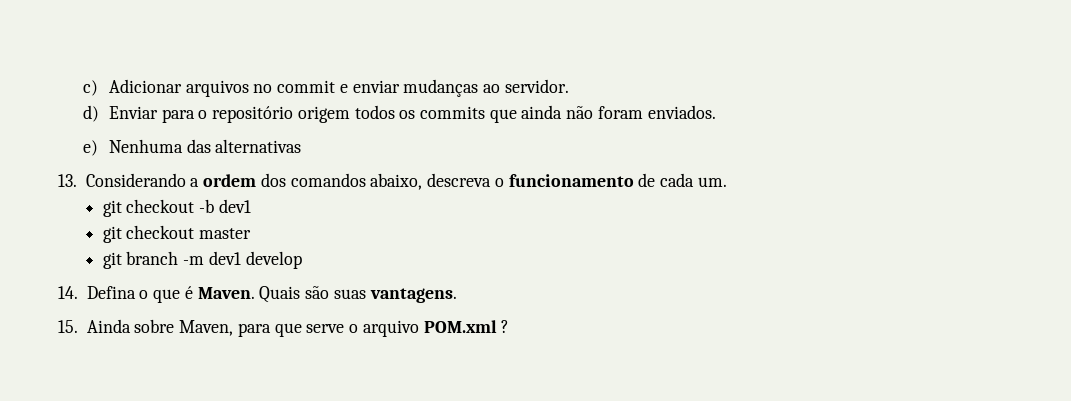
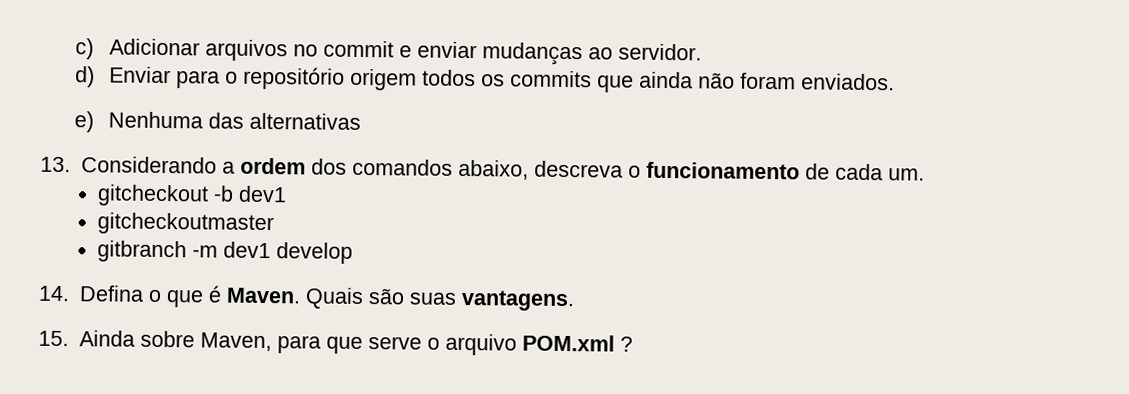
- git checkout -b dev1
+ gitcheckout -b dev1
- git checkout master
- git branch -m dev1 develop
+ gitcheckoutmaster
+ gitbranch -m dev1 develop

